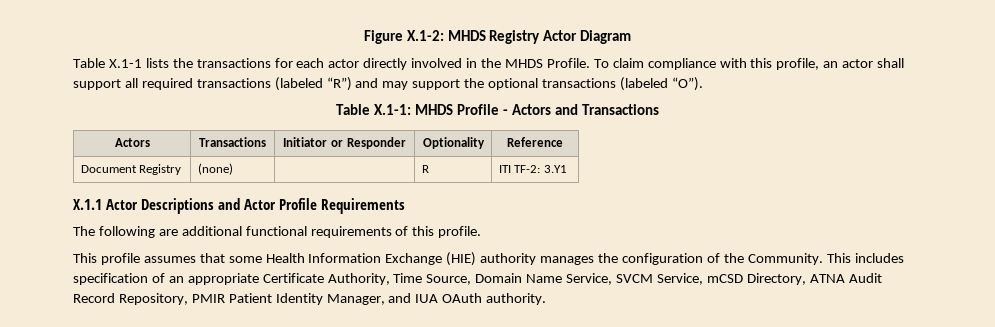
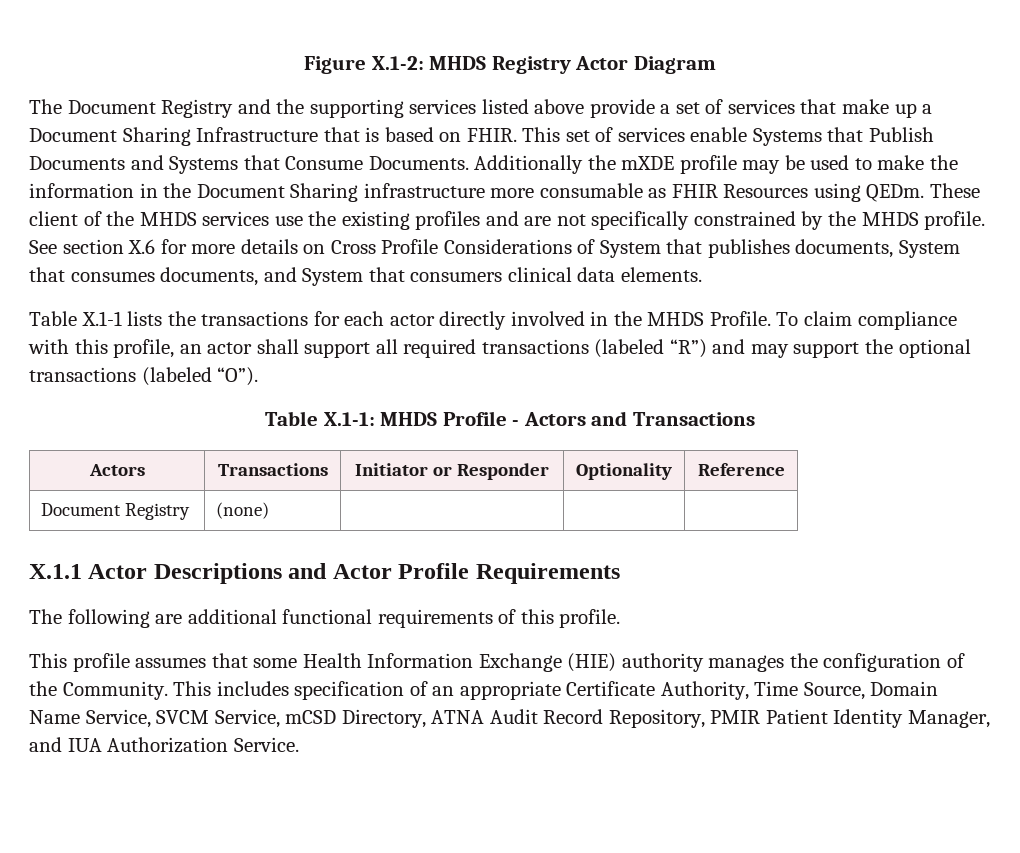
+ The Document Registry and the supporting services listed above provide a set of services that make up a Document Sharing Infrastructure that is based on FHIR. This set of services enable Systems that Publish Documents and Systems that Consume Documents. Additionally the mXDE profile may be used to make the information in the Document Sharing infrastructure more consumable as FHIR Resources using QEDm. These client of the MHDS services use the existing profiles and are not specifically constrained by the MHDS profile. See section X.6 for more details on Cross Profile Considerations of System that publishes documents, System that consumes documents, and System that consumers clinical data elements.
- Document Registry | (none) | | R | ITI TF-2: 3.Y1
+ Document Registry | (none) | | |
- This includes specification of an appropriate Certificate Authority, Time Source, Domain Name Service, SVCM Service, mCSD Directory, ATNA Audit Record Repository, PMIR Patient Identity Manager, and IUA OAuth authority.
+ This includes specification of an appropriate Certificate Authority, Time Source, Domain Name Service, SVCM Service, mCSD Directory, ATNA Audit Record Repository, PMIR Patient Identity Manager, and IUA Authorization Service.

